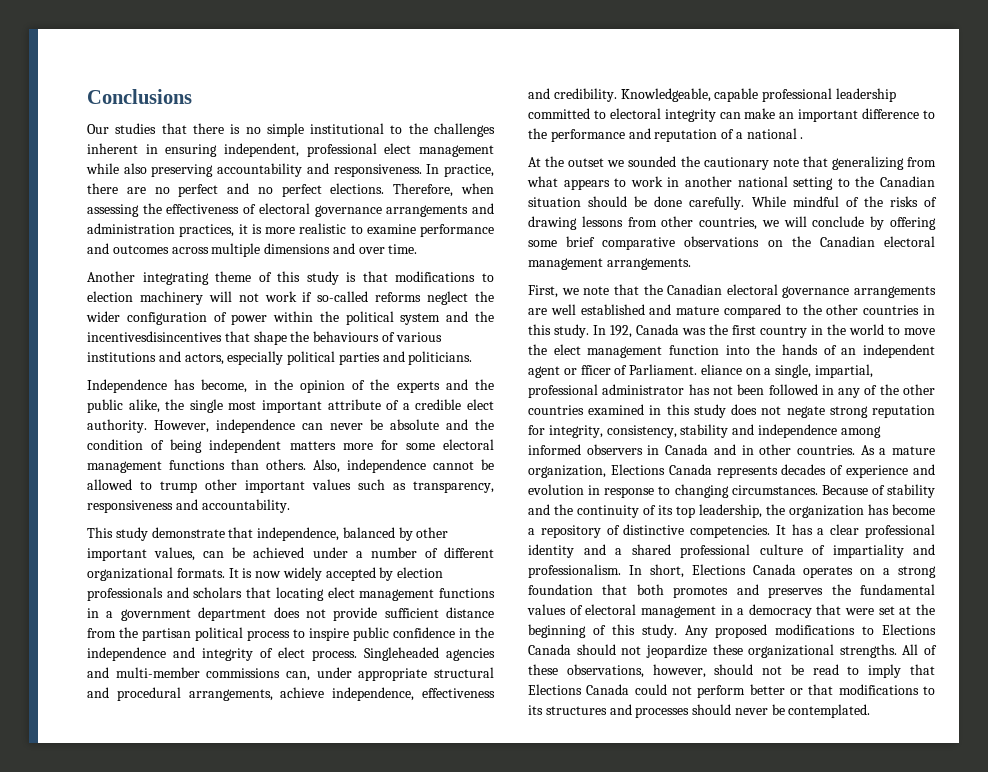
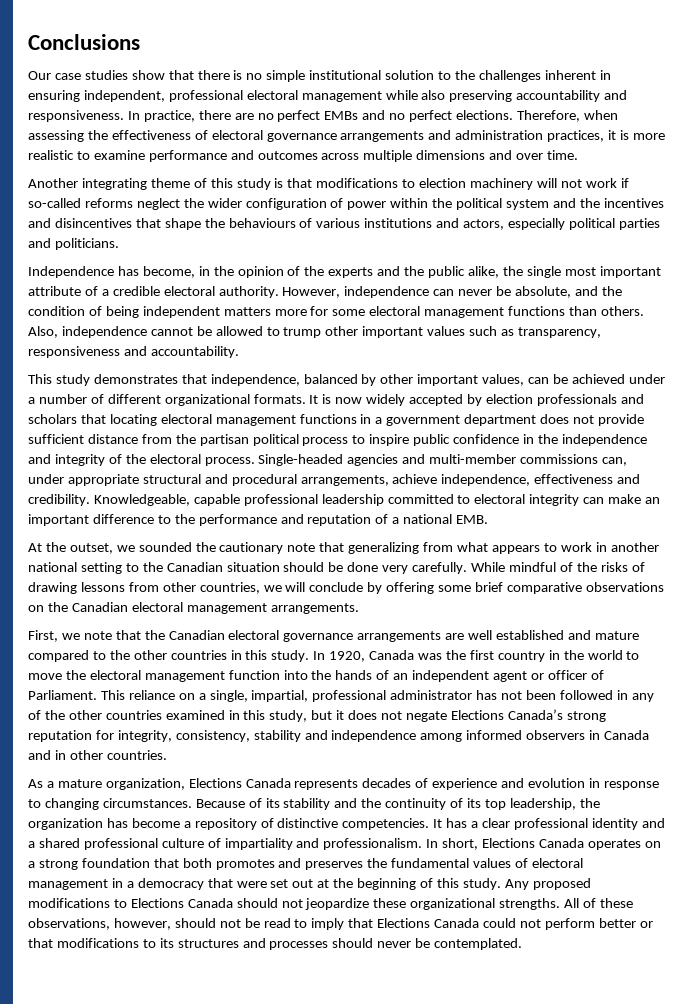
- Our studies that there is no simple institutional to the challenges inherent in ensuring independent, professional elect management while also preserving accountability and responsiveness.
+ Our case studies show that there is no simple institutional solution to the challenges inherent in ensuring independent, professional electoral management while also preserving accountability and responsiveness.
- In practice, there are no perfect and no perfect elections.
+ In practice, there are no perfect EMBs and no perfect elections.
- Another integrating theme of this study is that modifications to election machinery will not work if so-called reforms neglect the wider configuration of power within the political system and the incentivesdisincentives that shape the behaviours of various institutions and actors, especially political parties and politicians.
+ Another integrating theme of this study is that modifications to election machinery will not work if so-called reforms neglect the wider configuration of power within the political system and the incentives and disincentives that shape the behaviours of various institutions and actors, especially political parties and politicians.
- Independence has become, in the opinion of the experts and the public alike, the single most important attribute of a credible elect authority.
+ Independence has become, in the opinion of the experts and the public alike, the single most important attribute of a credible electoral authority.
- However, independence can never be absolute and the condition of being independent matters more for some electoral management functions than others.
+ However, independence can never be absolute, and the condition of being independent matters more for some electoral management functions than others.
- This study demonstrate that independence, balanced by other important values, can be achieved under a number of different organizational formats.
+ This study demonstrates that independence, balanced by other important values, can be achieved under a number of different organizational formats.
- It is now widely accepted by election professionals and scholars that locating elect management functions in a government department does not provide sufficient distance from the partisan political process to inspire public confidence in the independence and integrity of elect process. Singleheaded agencies and multi-member commissions can, under appropriate structural and procedural arrangements, achieve independence, effectiveness and credibility.
+ It is now widely accepted by election professionals and scholars that locating electoral management functions in a government department does not provide sufficient distance from the partisan political process to inspire public confidence in the independence and integrity of the electoral process. Single-headed agencies and multi-member commissions can, under appropriate structural and procedural arrangements, achieve independence, effectiveness and credibility.
- Knowledgeable, capable professional leadership committed to electoral integrity can make an important difference to the performance and reputation of a national .
+ Knowledgeable, capable professional leadership committed to electoral integrity can make an important difference to the performance and reputation of a national EMB.
- At the outset we sounded the cautionary note that generalizing from what appears to work in another national setting to the Canadian situation should be done carefully.
+ At the outset, we sounded the cautionary note that generalizing from what appears to work in another national setting to the Canadian situation should be done very carefully.
- In 192, Canada was the first country in the world to move the elect management function into the hands of an independent agent or fficer of Parliament. eliance on a single, impartial, professional administrator has not been followed in any of the other countries examined in this study does not negate strong reputation for integrity, consistency, stability and independence among informed observers in Canada and in other countries. As a mature organization, Elections Canada represents decades of experience and evolution in response to changing circumstances.
+ In 1920, Canada was the first country in the world to move the electoral management function into the hands of an independent agent or officer of Parliament. This reliance on a single, impartial, professional administrator has not been followed in any of the other countries examined in this study, but it does not negate Elections Canada’s strong reputation for integrity, consistency, stability and independence among informed observers in Canada and in other countries.
+ As a mature organization, Elections Canada represents decades of experience and evolution in response to changing circumstances.
- Because of stability and the continuity of its top leadership, the organization has become a repository of distinctive competencies.
+ Because of its stability and the continuity of its top leadership, the organization has become a repository of distinctive competencies.
- In short, Elections Canada operates on a strong foundation that both promotes and preserves the fundamental values of electoral management in a democracy that were set at the beginning of this study.
+ In short, Elections Canada operates on a strong foundation that both promotes and preserves the fundamental values of electoral management in a democracy that were set out at the beginning of this study.

